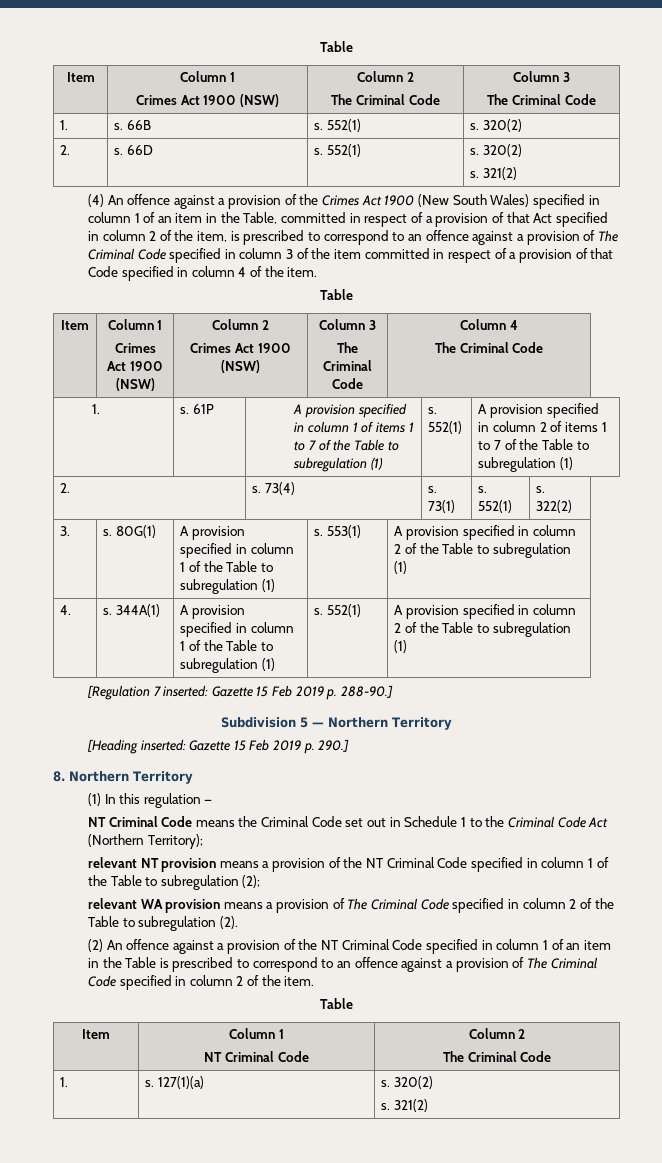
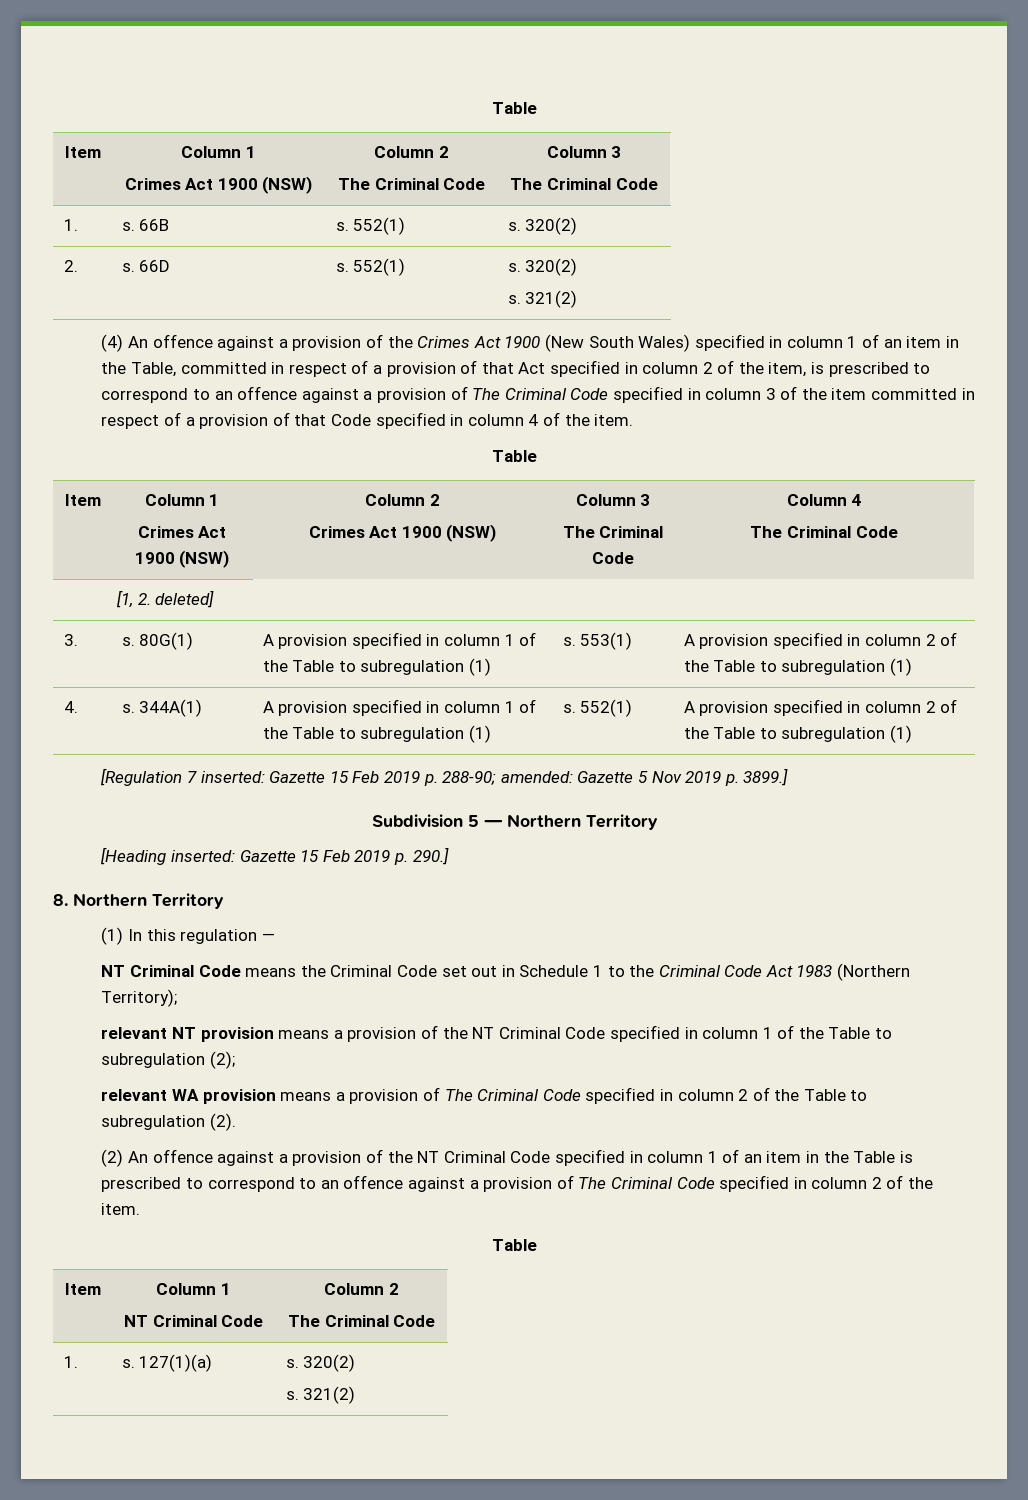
- 1. | s. 61P | A provision specified in column 1 of items 1 to 7 of the Table to subregulation (1) | s. 552(1) | A provision specified in column 2 of items 1 to 7 of the Table to subregulation (1)
- 2. | s. 73(4) | s. 73(1) | s. 552(1) | s. 322(2)
+ [1, 2. deleted]
- [Regulation 7 inserted: Gazette 15 Feb 2019 p. 288-90.]
+ [Regulation 7 inserted: Gazette 15 Feb 2019 p. 288-90; amended: Gazette 5 Nov 2019 p. 3899.]
- NT Criminal Code means the Criminal Code set out in Schedule 1 to the Criminal Code Act (Northern Territory);
+ NT Criminal Code means the Criminal Code set out in Schedule 1 to the Criminal Code Act 1983 (Northern Territory);

